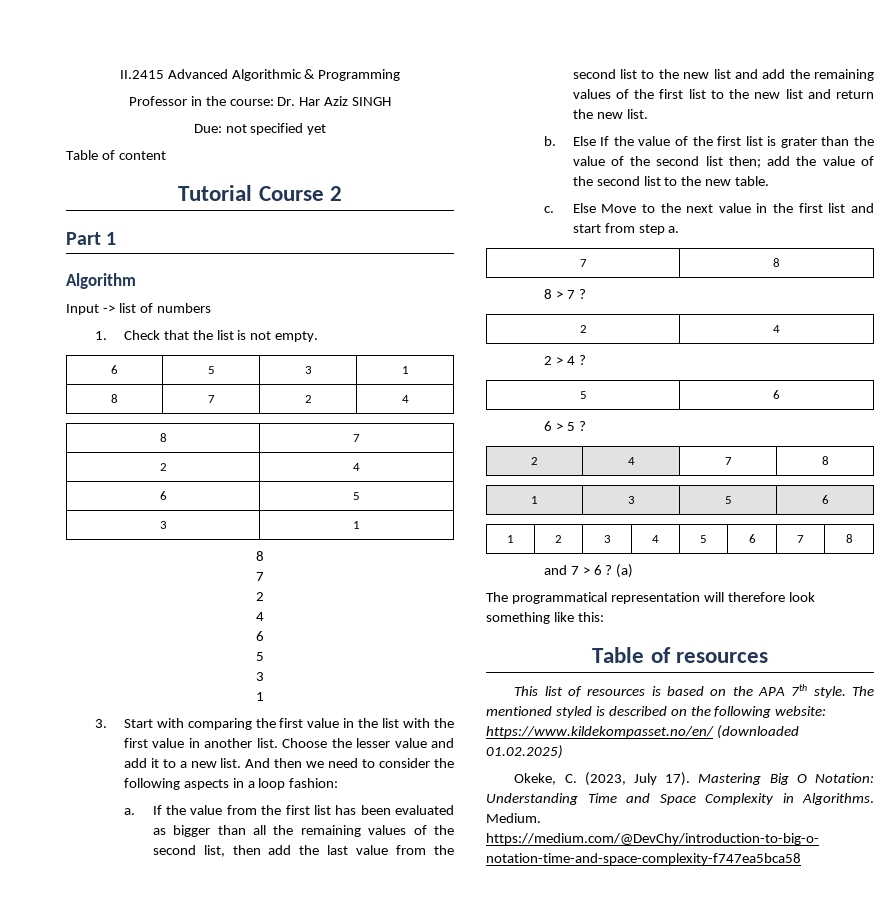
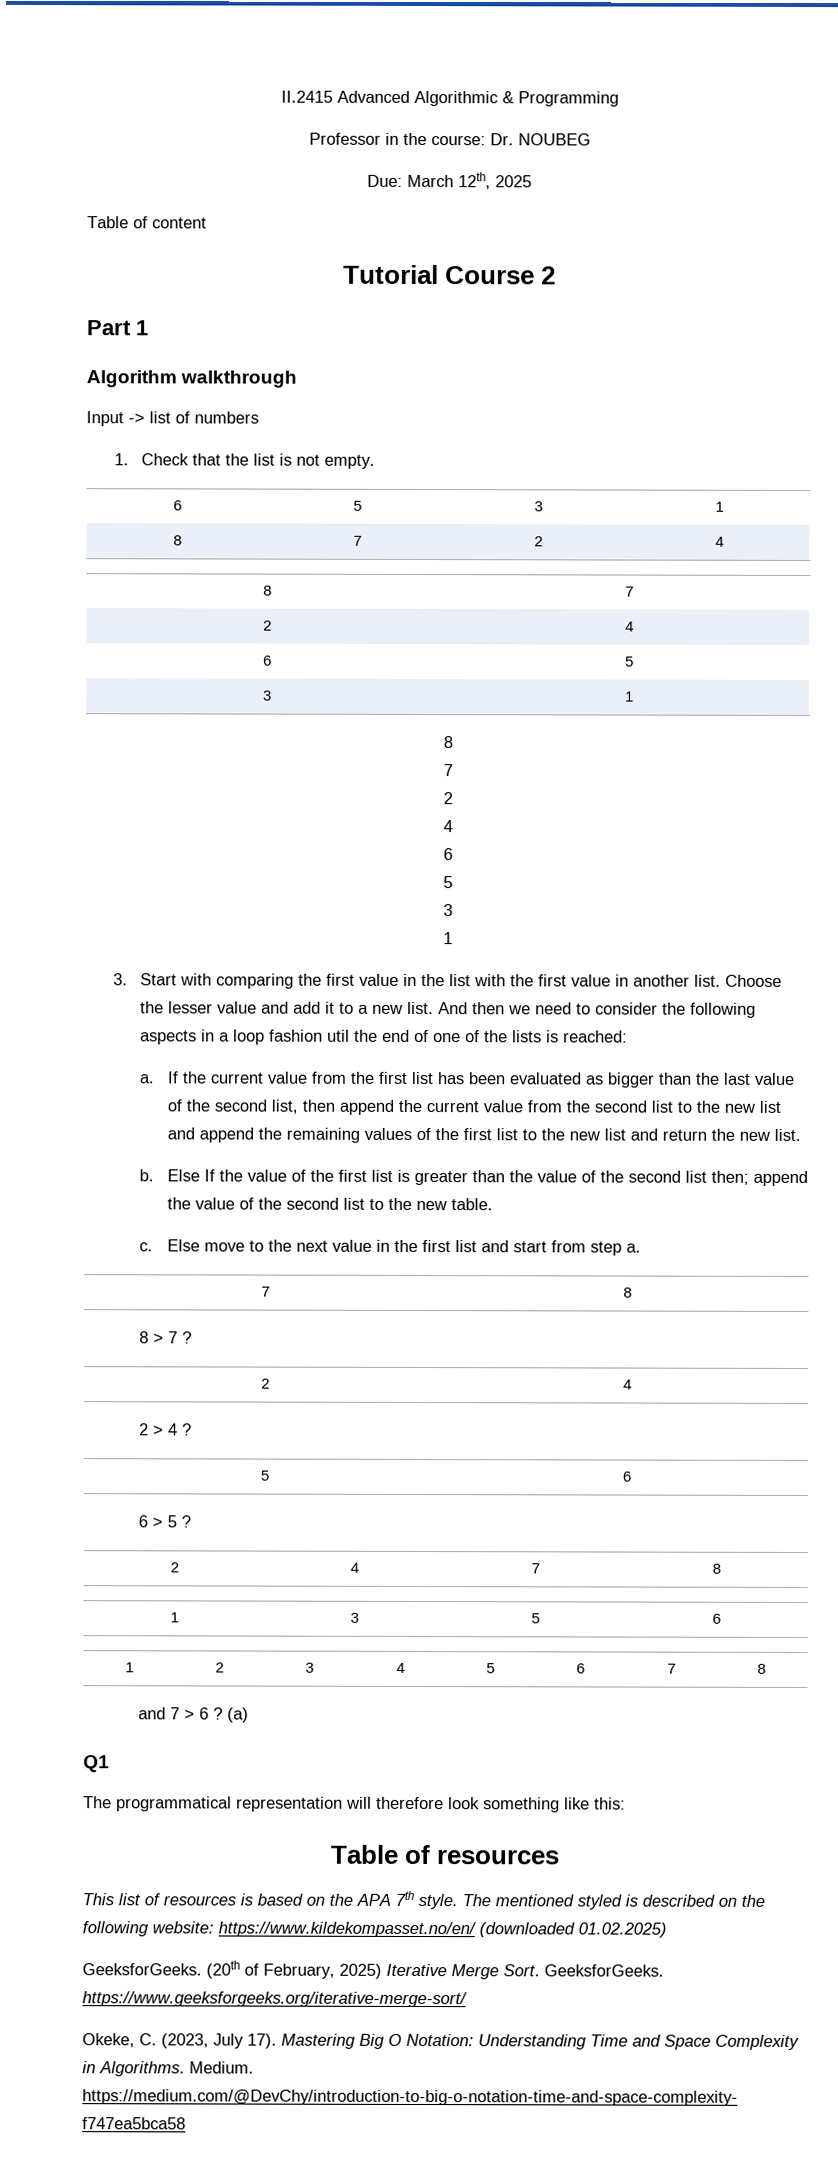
- Professor in the course: Dr. Har Aziz SINGH
- Due: not specified yet
+ Professor in the course: Dr. NOUBEG
+ Due: March 12th, 2025
- Algorithm
+ Algorithm walkthrough
- And then we need to consider the following aspects in a loop fashion:
+ And then we need to consider the following aspects in a loop fashion util the end of one of the lists is reached:
- If the value from the first list has been evaluated as bigger than all the remaining values of the second list, then add the last value from the second list to the new list and add the remaining values of the first list to the new list and return the new list.
+ If the current value from the first list has been evaluated as bigger than the last value of the second list, then append the current value from the second list to the new list and append the remaining values of the first list to the new list and return the new list.
- Else If the value of the first list is grater than the value of the second list then; add the value of the second list to the new table.
+ Else If the value of the first list is greater than the value of the second list then; append the value of the second list to the new table.
- Else Move to the next value in the first list and start from step a.
+ Else move to the next value in the first list and start from step a.
+ Q1
+ GeeksforGeeks. (20th of February, 2025) Iterative Merge Sort. GeeksforGeeks. https://www.geeksforgeeks.org/iterative-merge-sort/

